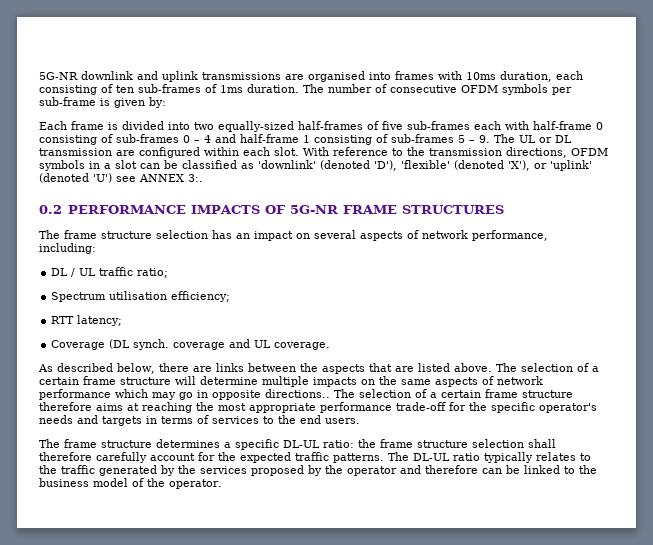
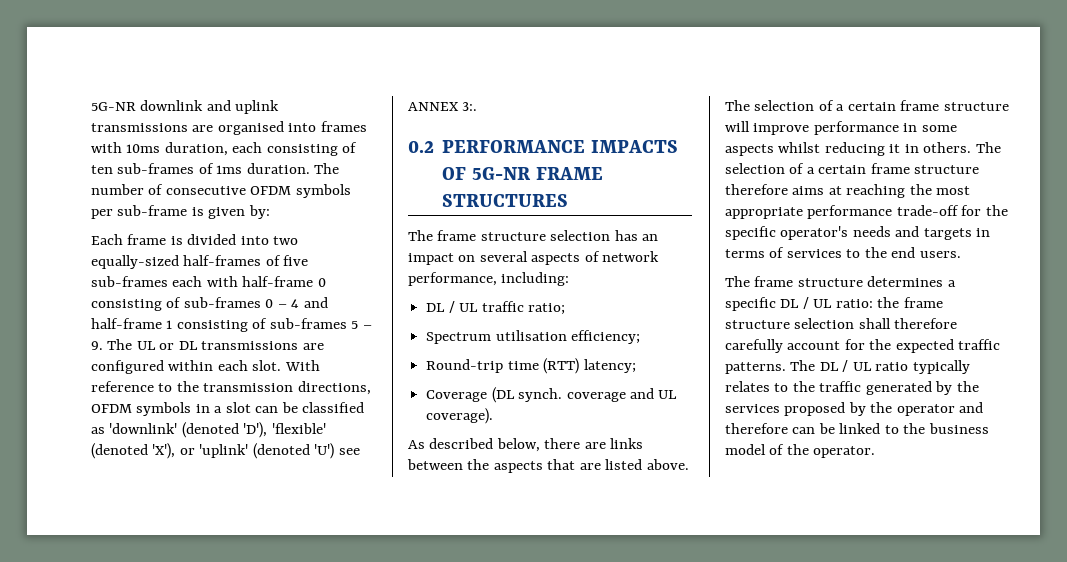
- Each frame is divided into two equally-sized half-frames of five sub-frames each with half-frame 0 consisting of sub-frames 0 – 4 and half-frame 1 consisting of sub-frames 5 – 9. The UL or DL transmission are configured within each slot.
+ Each frame is divided into two equally-sized half-frames of five sub-frames each with half-frame 0 consisting of sub-frames 0 – 4 and half-frame 1 consisting of sub-frames 5 – 9. The UL or DL transmissions are configured within each slot.
- RTT latency;
+ Round-trip time (RTT) latency;
- Coverage (DL synch. coverage and UL coverage.
+ Coverage (DL synch. coverage and UL coverage).
- The selection of a certain frame structure will determine multiple impacts on the same aspects of network performance which may go in opposite directions..
+ The selection of a certain frame structure will improve performance in some aspects whilst reducing it in others.
- The frame structure determines a specific DL-UL ratio: the frame structure selection shall therefore carefully account for the expected traffic patterns.
+ The frame structure determines a specific DL / UL ratio: the frame structure selection shall therefore carefully account for the expected traffic patterns.
- The DL-UL ratio typically relates to the traffic generated by the services proposed by the operator and therefore can be linked to the business model of the operator.
+ The DL / UL ratio typically relates to the traffic generated by the services proposed by the operator and therefore can be linked to the business model of the operator.

